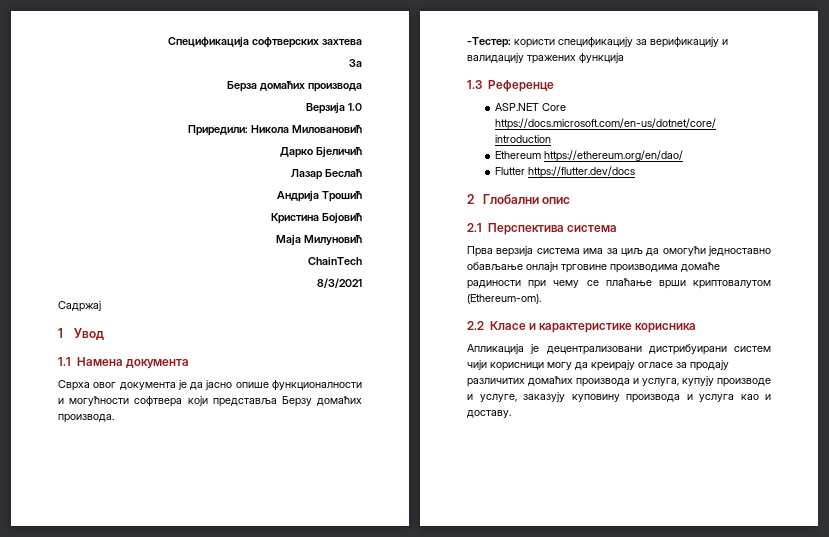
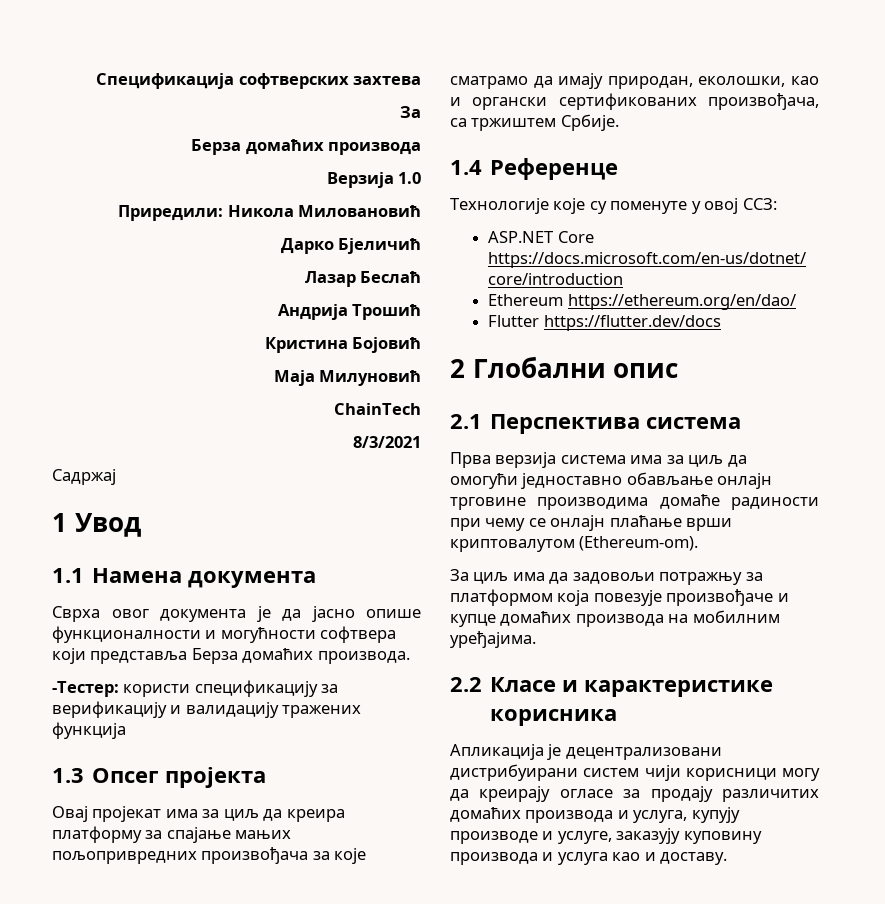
- Сврха овог документа је да јасно опише функционалности и могућности софтвера који представља Берзу домаћих производа.
+ Сврха овог документа је да јасно опише функционалности и могућности софтвера који представља Берза домаћих производа.
- 1.3 Референце
+ 1.3 Опсег пројекта
+ Овај пројекат има за циљ да креира платформу за спајање мањих пољопривредних произвођача за које сматрамо да имају природан, еколошки, као и органски сертификованих произвођача, са тржиштем Србије.
+ 1.4 Референце
+ Технологије које су поменуте у овој ССЗ:
- Прва верзија система има за циљ да омогући једноставно обављање онлајн трговине производима домаће радиности при чему се плаћање врши криптовалутом (Ethereum-om).
+ Прва верзија система има за циљ да омогући једноставно обављање онлајн трговине производима домаће радиности при чему се онлајн плаћање врши криптовалутом (Ethereum-om).
+ За циљ има да задовољи потражњу за платформом која повезује произвођаче и купце домаћих производа на мобилним уређајима.

